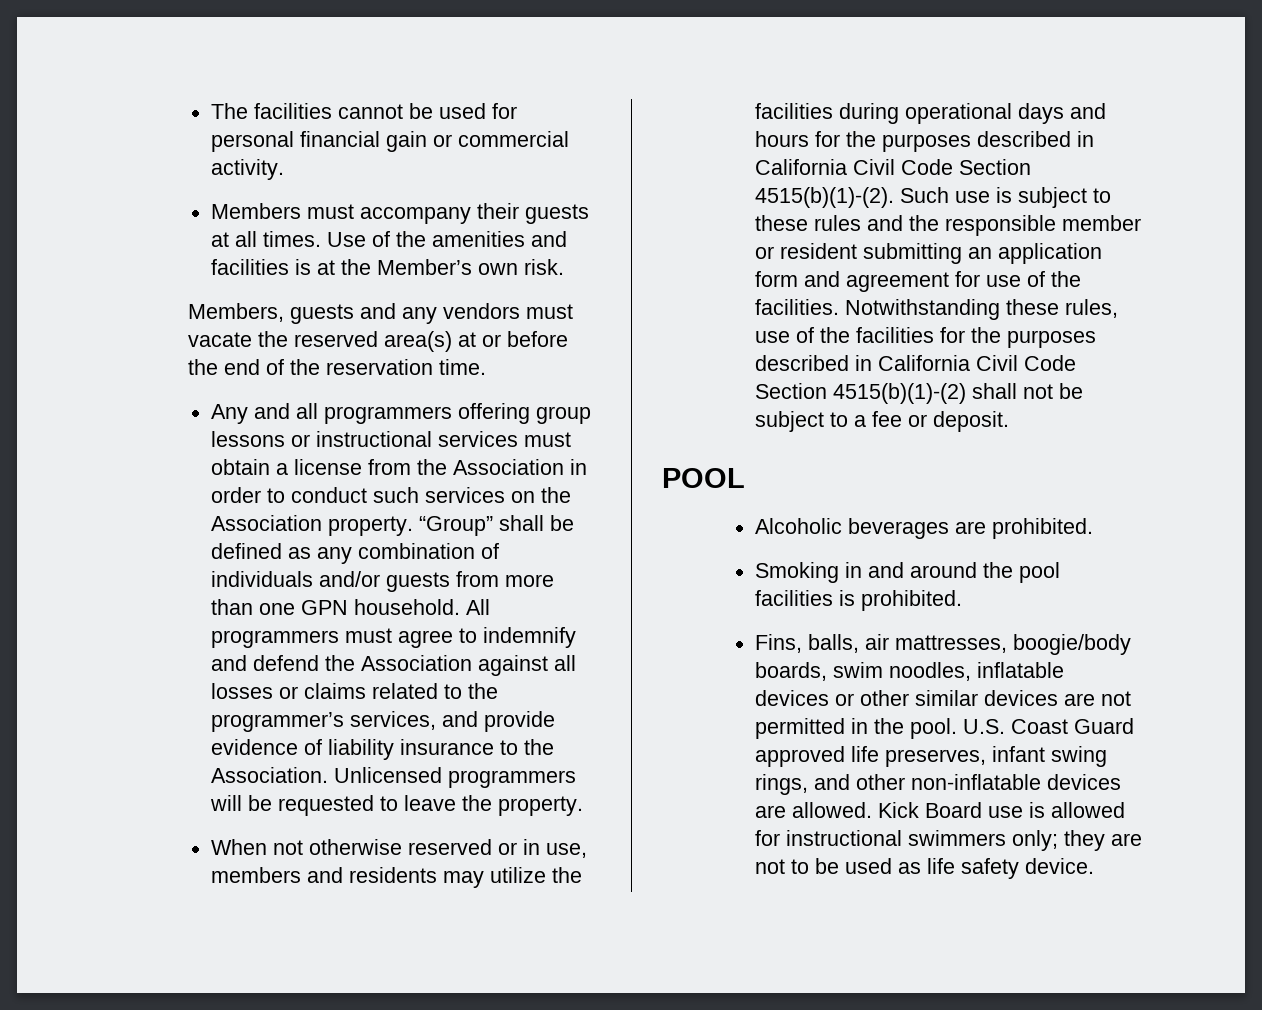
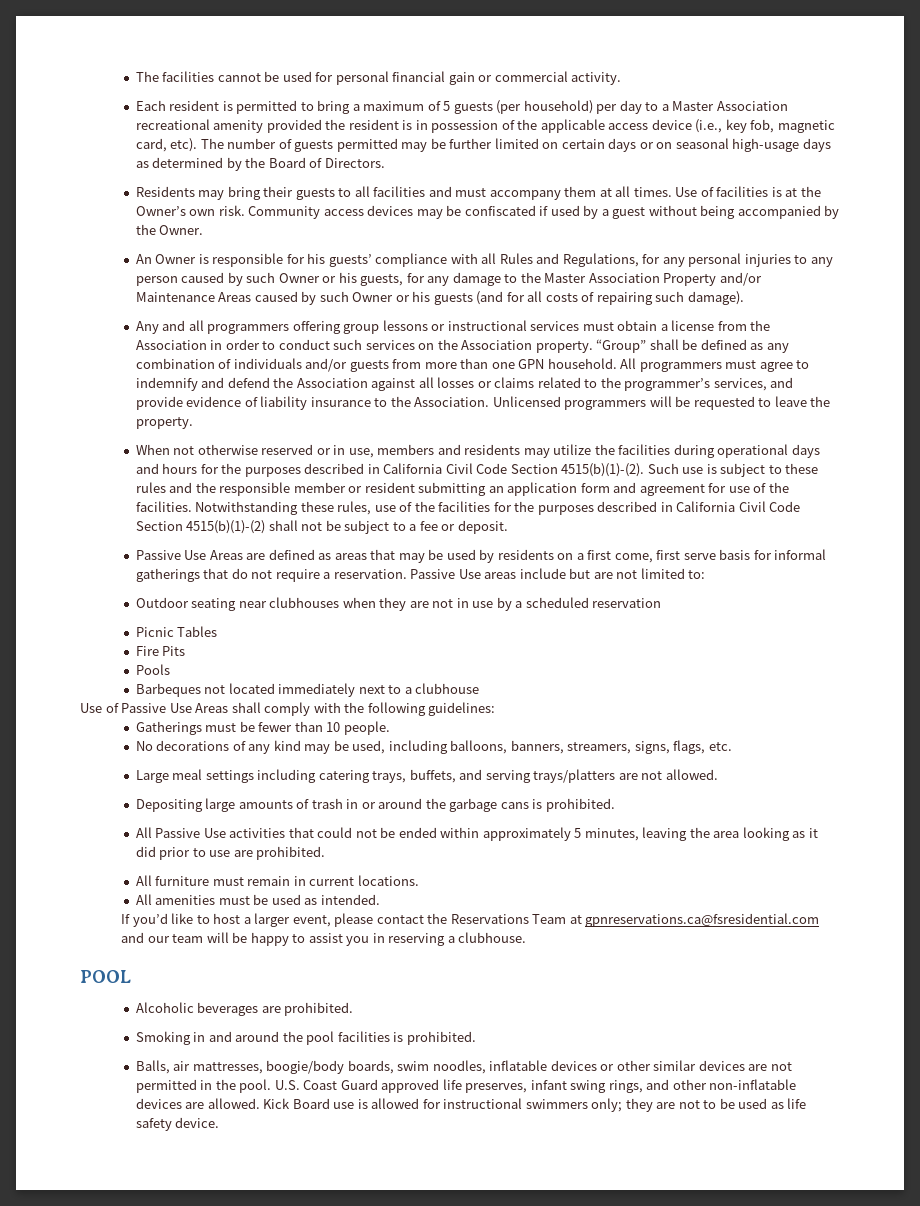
- Members must accompany their guests at all times.
+ Each resident is permitted to bring a maximum of 5 guests (per household) per day to a Master Association recreational amenity provided the resident is in possession of the applicable access device (i.e., key fob, magnetic card, etc). The number of guests permitted may be further limited on certain days or on seasonal high-usage days as determined by the Board of Directors.
+ Residents may bring their guests to all facilities and must accompany them at all times.
- Use of the amenities and facilities is at the Member’s own risk.
- Members, guests and any vendors must vacate the reserved area(s) at or before the end of the reservation time.
+ Use of facilities is at the Owner’s own risk. Community access devices may be confiscated if used by a guest without being accompanied by the Owner.
+ An Owner is responsible for his guests’ compliance with all Rules and Regulations, for any personal injuries to any person caused by such Owner or his guests, for any damage to the Master Association Property and/or Maintenance Areas caused by such Owner or his guests (and for all costs of repairing such damage).
+ Passive Use Areas are defined as areas that may be used by residents on a first come, first serve basis for informal gatherings that do not require a reservation. Passive Use areas include but are not limited to:
+ Outdoor seating near clubhouses when they are not in use by a scheduled reservation
+ Picnic Tables
+ Fire Pits
+ Pools
+ Barbeques not located immediately next to a clubhouse
+ Use of Passive Use Areas shall comply with the following guidelines:
+ Gatherings must be fewer than 10 people.
+ No decorations of any kind may be used, including balloons, banners, streamers, signs, flags, etc.
+ Large meal settings including catering trays, buffets, and serving trays/platters are not allowed.
+ Depositing large amounts of trash in or around the garbage cans is prohibited.
+ All Passive Use activities that could not be ended within approximately 5 minutes, leaving the area looking as it did prior to use are prohibited.
+ All furniture must remain in current locations.
+ All amenities must be used as intended.
+ If you’d like to host a larger event, please contact the Reservations Team at gpnreservations.ca@fsresidential.com and our team will be happy to assist you in reserving a clubhouse.
- Fins, balls, air mattresses, boogie/body boards, swim noodles, inflatable devices or other similar devices are not permitted in the pool.
+ Balls, air mattresses, boogie/body boards, swim noodles, inflatable devices or other similar devices are not permitted in the pool.

